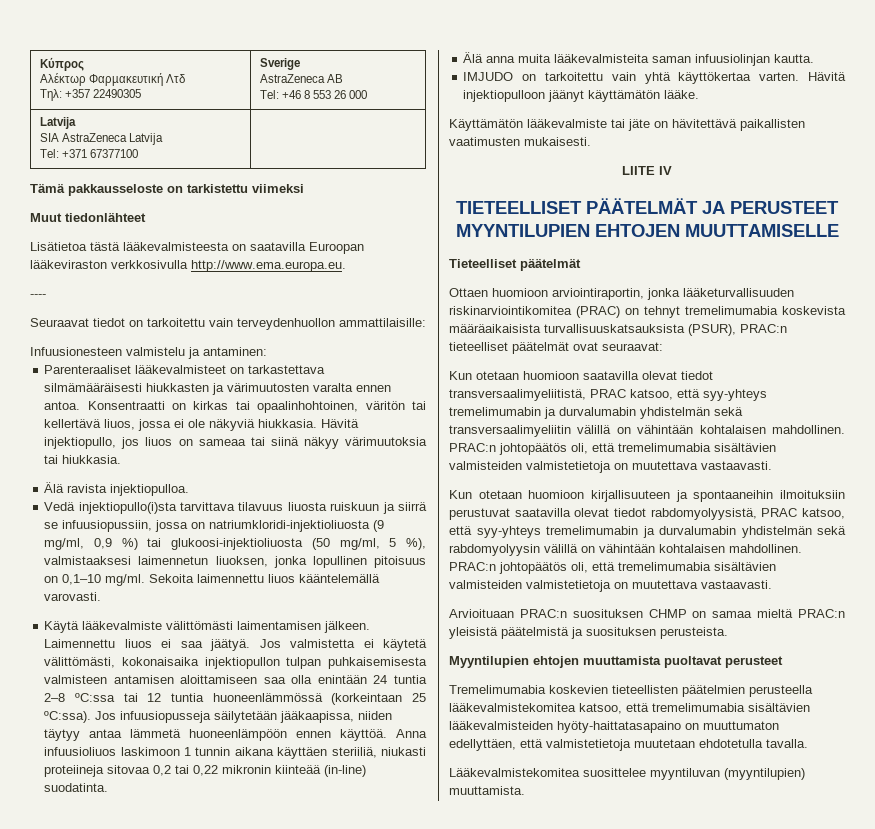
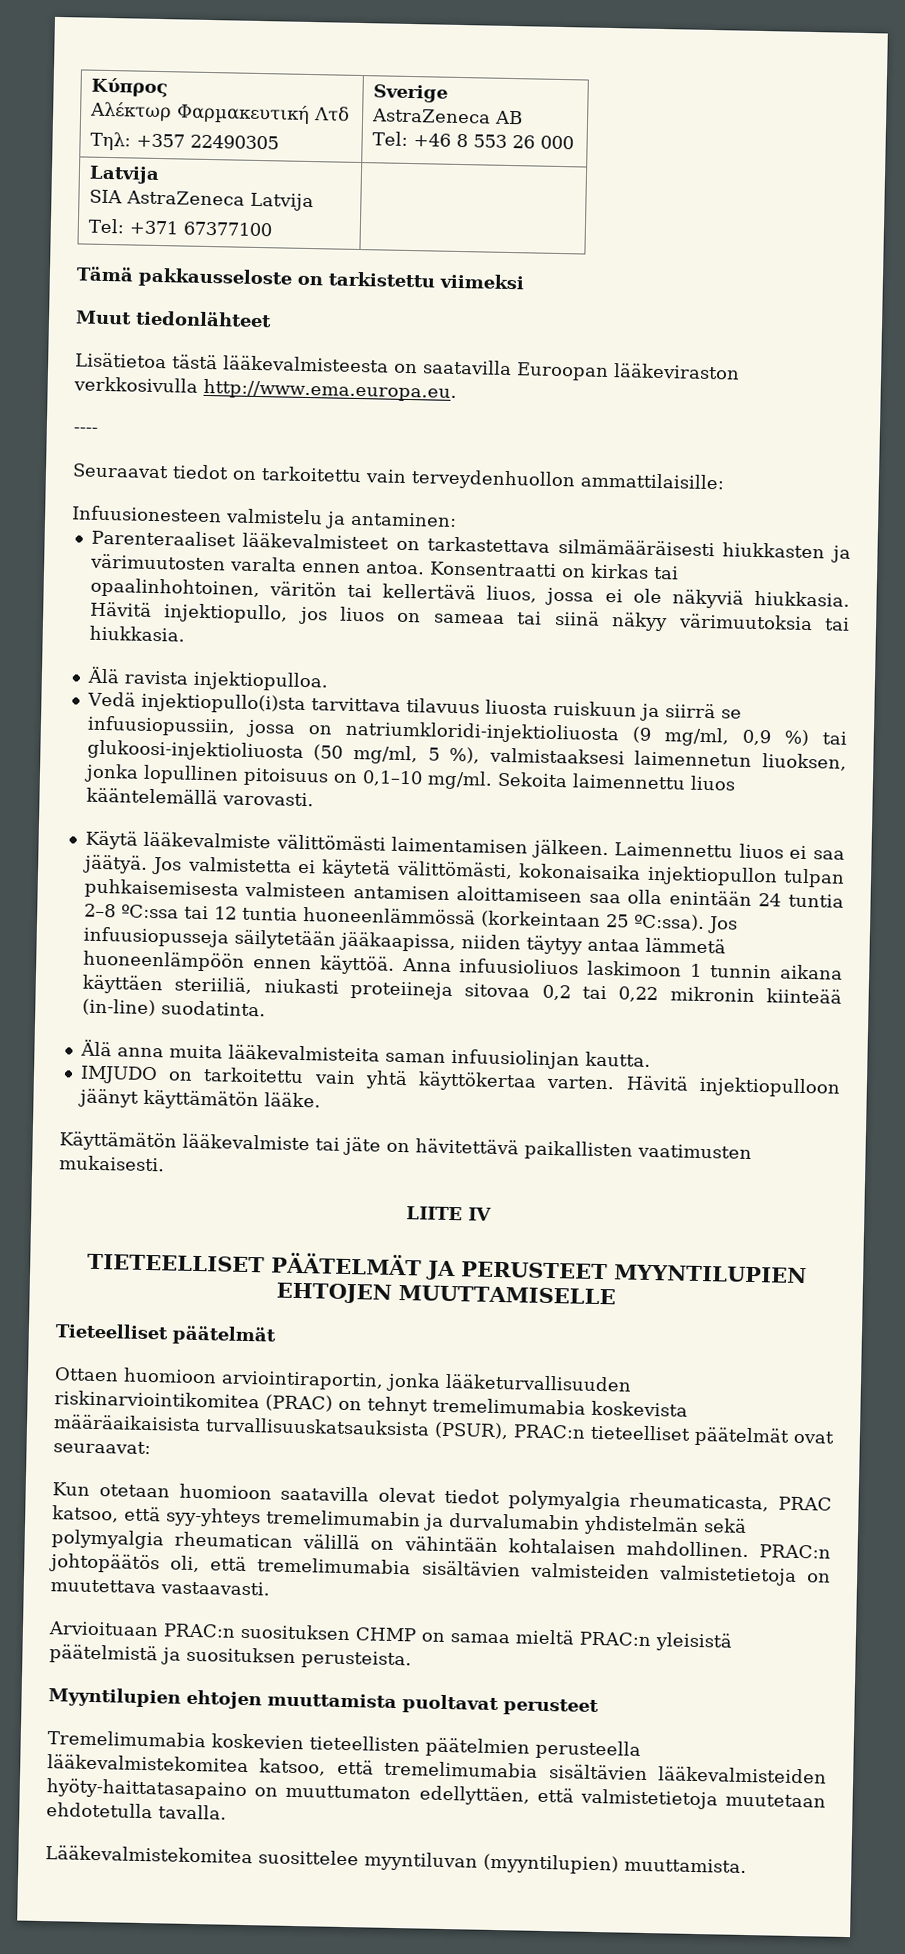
- Kun otetaan huomioon saatavilla olevat tiedot transversaalimyeliitistä, PRAC katsoo, että syy-yhteys tremelimumabin ja durvalumabin yhdistelmän sekä transversaalimyeliitin välillä on vähintään kohtalaisen mahdollinen. PRAC:n johtopäätös oli, että tremelimumabia sisältävien valmisteiden valmistetietoja on muutettava vastaavasti.
- Kun otetaan huomioon kirjallisuuteen ja spontaaneihin ilmoituksiin perustuvat saatavilla olevat tiedot rabdomyolyysistä, PRAC katsoo, että syy-yhteys tremelimumabin ja durvalumabin yhdistelmän sekä rabdomyolyysin välillä on vähintään kohtalaisen mahdollinen.
+ Kun otetaan huomioon saatavilla olevat tiedot polymyalgia rheumaticasta, PRAC katsoo, että syy-yhteys tremelimumabin ja durvalumabin yhdistelmän sekä polymyalgia rheumatican välillä on vähintään kohtalaisen mahdollinen.

